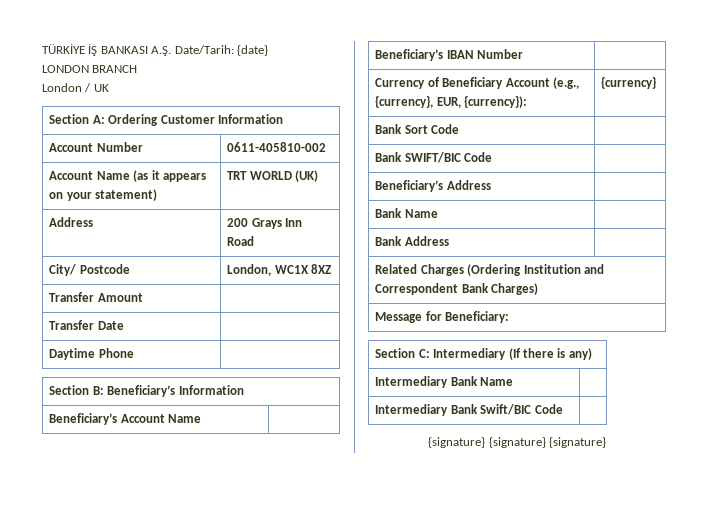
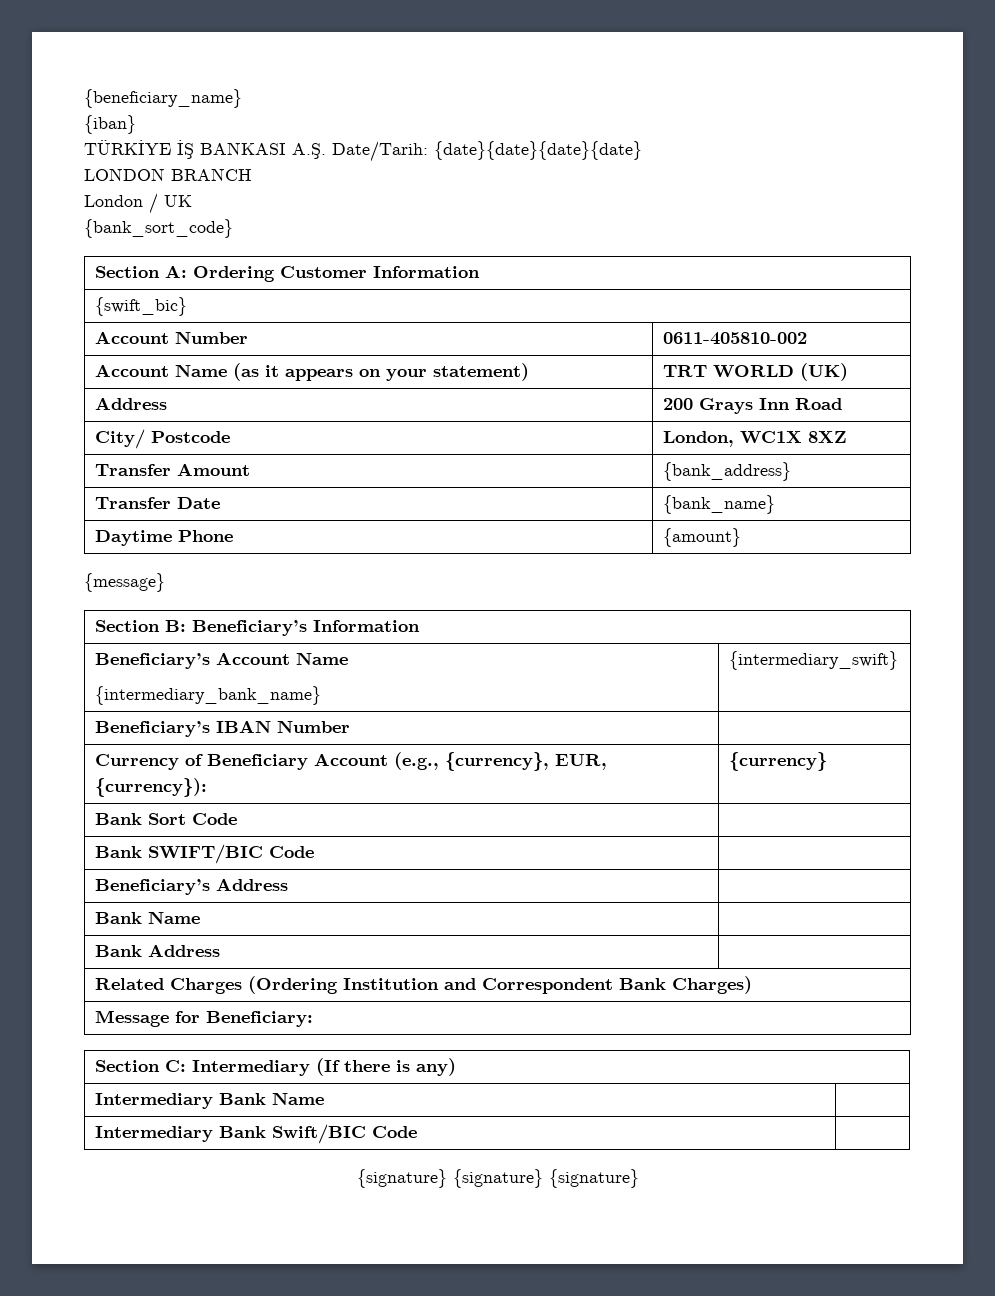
+ {beneficiary_name}
+ {iban}
- TÜRKİYE İŞ BANKASI A.Ş. Date/Tarih: {date}
+ TÜRKİYE İŞ BANKASI A.Ş. Date/Tarih: {date}{date}{date}{date}
+ {bank_sort_code}
+ {swift_bic}
- Transfer Amount |
+ Transfer Amount | {bank_address}
- Transfer Date |
+ Transfer Date | {bank_name}
- Daytime Phone |
+ Daytime Phone | {amount}
+ {message}
- Beneficiary’s Account Name |
+ Beneficiary’s Account Name
+ {intermediary_bank_name} | {intermediary_swift}

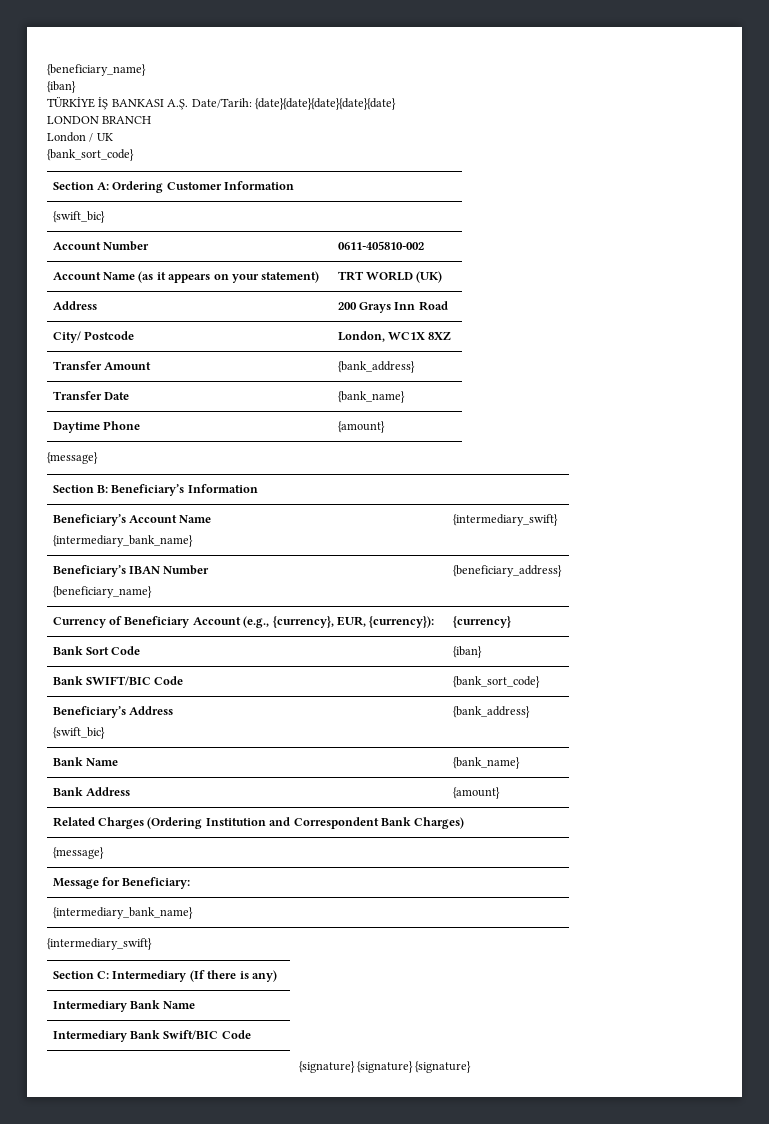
- TÜRKİYE İŞ BANKASI A.Ş. Date/Tarih: {date}{date}{date}{date}
+ TÜRKİYE İŞ BANKASI A.Ş. Date/Tarih: {date}{date}{date}{date}{date}
- Beneficiary’s IBAN Number |
+ Beneficiary’s IBAN Number
+ {beneficiary_name} | {beneficiary_address}
- Bank Sort Code |
+ Bank Sort Code | {iban}
- Bank SWIFT/BIC Code |
+ Bank SWIFT/BIC Code | {bank_sort_code}
- Beneficiary’s Address |
- Bank Name |
+ Beneficiary’s Address
+ {swift_bic} | {bank_address}
+ Bank Name | {bank_name}
- Bank Address |
+ Bank Address | {amount}
  Related Charges (Ordering Institution and Correspondent Bank Charges)
+ {message}
  Message for Beneficiary:
+ {intermediary_bank_name}
+ {intermediary_swift}

